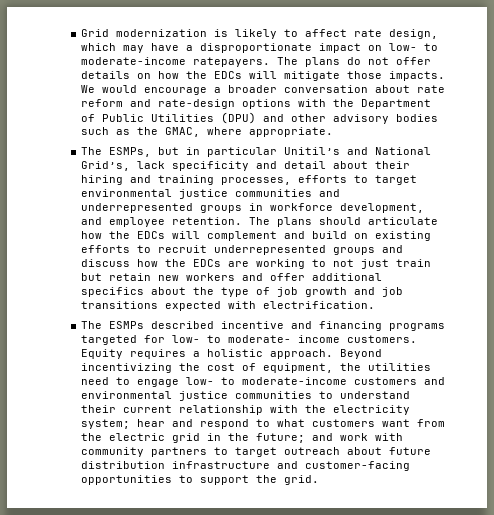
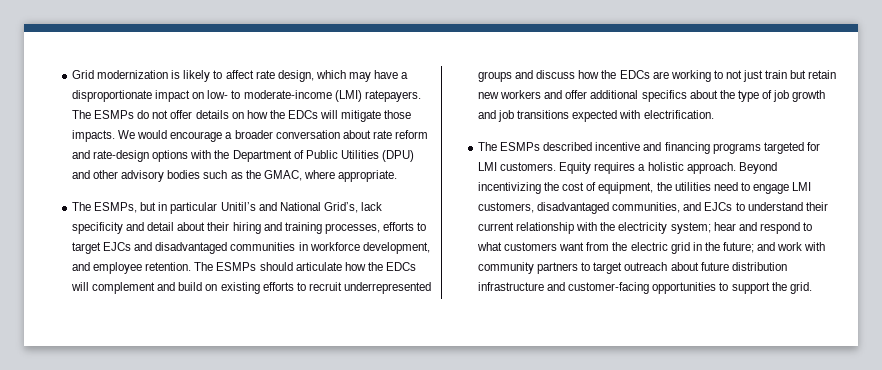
- Grid modernization is likely to affect rate design, which may have a disproportionate impact on low- to moderate-income ratepayers.
+ Grid modernization is likely to affect rate design, which may have a disproportionate impact on low- to moderate-income (LMI) ratepayers.
- The plans do not offer details on how the EDCs will mitigate those impacts.
+ The ESMPs do not offer details on how the EDCs will mitigate those impacts.
- The ESMPs, but in particular Unitil’s and National Grid’s, lack specificity and detail about their hiring and training processes, efforts to target environmental justice communities and underrepresented groups in workforce development, and employee retention.
+ The ESMPs, but in particular Unitil’s and National Grid’s, lack specificity and detail about their hiring and training processes, efforts to target EJCs and disadvantaged communities in workforce development, and employee retention.
- The plans should articulate how the EDCs will complement and build on existing efforts to recruit underrepresented groups and discuss how the EDCs are working to not just train but retain new workers and offer additional specifics about the type of job growth and job transitions expected with electrification.
+ The ESMPs should articulate how the EDCs will complement and build on existing efforts to recruit underrepresented groups and discuss how the EDCs are working to not just train but retain new workers and offer additional specifics about the type of job growth and job transitions expected with electrification.
- The ESMPs described incentive and financing programs targeted for low- to moderate- income customers.
+ The ESMPs described incentive and financing programs targeted for LMI customers.
- Beyond incentivizing the cost of equipment, the utilities need to engage low- to moderate-income customers and environmental justice communities to understand their current relationship with the electricity system; hear and respond to what customers want from the electric grid in the future; and work with community partners to target outreach about future distribution infrastructure and customer-facing opportunities to support the grid.
+ Beyond incentivizing the cost of equipment, the utilities need to engage LMI customers, disadvantaged communities, and EJCs to understand their current relationship with the electricity system; hear and respond to what customers want from the electric grid in the future; and work with community partners to target outreach about future distribution infrastructure and customer-facing opportunities to support the grid.

